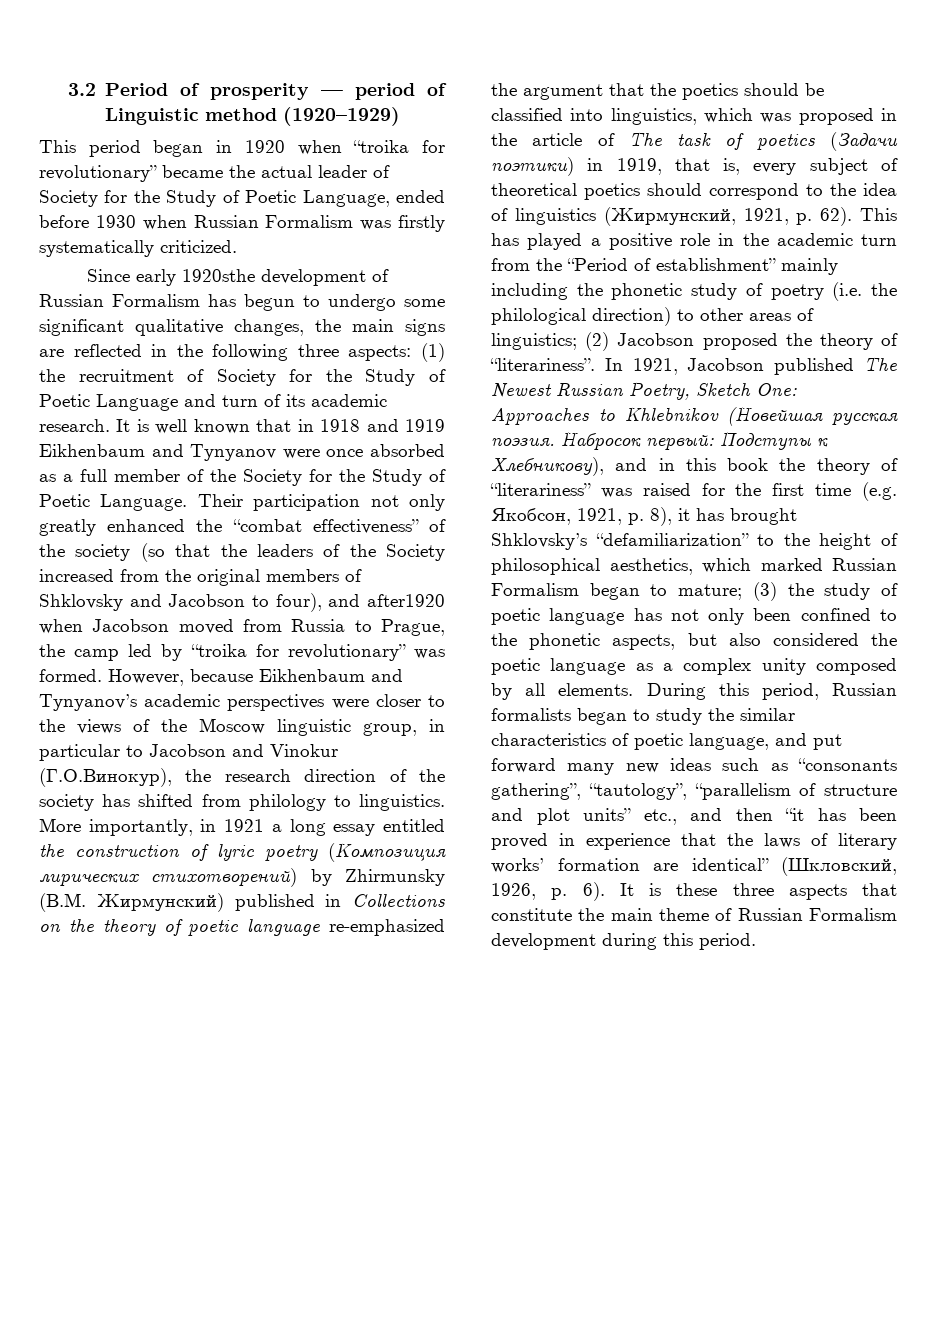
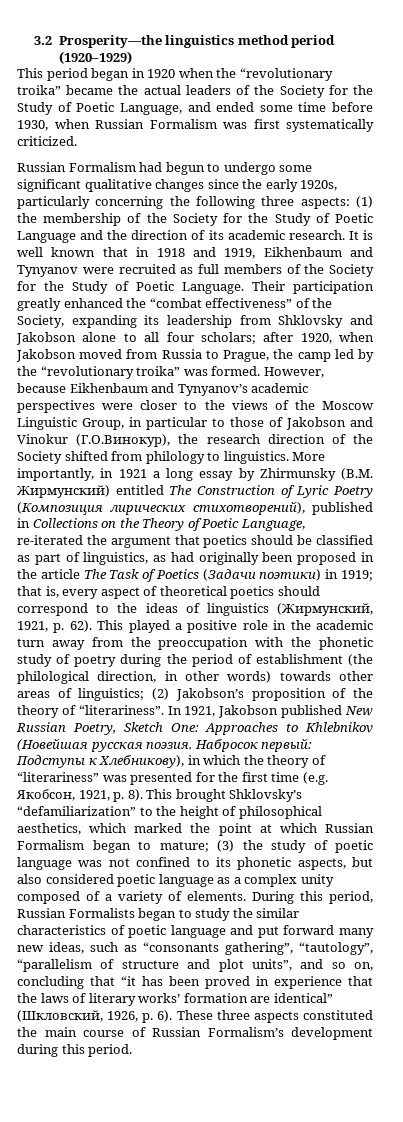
- 3.2 Period of prosperity — period of Linguistic method (1920–1929)
+ 3.2 Prosperity—the linguistics method period (1920–1929)
- This period began in 1920 when “troika for revolutionary” became the actual leader of Society for the Study of Poetic Language, ended before 1930 when Russian Formalism was firstly systematically criticized.
+ This period began in 1920 when the “revolutionary troika” became the actual leaders of the Society for the Study of Poetic Language, and ended some time before 1930, when Russian Formalism was first systematically criticized.
- Since early 1920sthe development of Russian Formalism has begun to undergo some significant qualitative changes, the main signs are reflected in the following three aspects: (1) the recruitment of Society for the Study of Poetic Language and turn of its academic research.
+ Russian Formalism had begun to undergo some significant qualitative changes since the early 1920s, particularly concerning the following three aspects: (1) the membership of the Society for the Study of Poetic Language and the direction of its academic research.
- It is well known that in 1918 and 1919 Eikhenbaum and Tynyanov were once absorbed as a full member of the Society for the Study of Poetic Language.
+ It is well known that in 1918 and 1919, Eikhenbaum and Tynyanov were recruited as full members of the Society for the Study of Poetic Language.
- Their participation not only greatly enhanced the “combat effectiveness” of the society (so that the leaders of the Society increased from the original members of Shklovsky and Jacobson to four), and after1920 when Jacobson moved from Russia to Prague, the camp led by “troika for revolutionary” was formed.
+ Their participation greatly enhanced the “combat effectiveness” of the Society, expanding its leadership from Shklovsky and Jakobson alone to all four scholars; after 1920, when Jakobson moved from Russia to Prague, the camp led by the “revolutionary troika” was formed.
- However, because Eikhenbaum and Tynyanov’s academic perspectives were closer to the views of the Moscow linguistic group, in particular to Jacobson and Vinokur (Г.О.Винокур), the research direction of the society has shifted from philology to linguistics.
+ However, because Eikhenbaum and Tynyanov’s academic perspectives were closer to the views of the Moscow Linguistic Group, in particular to those of Jakobson and Vinokur (Г.О.Винокур), the research direction of the Society shifted from philology to linguistics.
- More importantly, in 1921 a long essay entitled the construction of lyric poetry (Композиция лирических стихотворений) by Zhirmunsky (В.М. Жирмунский) published in Collections on the theory of poetic language re-emphasized the argument that the poetics should be classified into linguistics, which was proposed in the article of The task of poetics (Задачи поэтики) in 1919, that is, every subject of theoretical poetics should correspond to the idea of linguistics (Жирмунский, 1921, p. 62).
+ More importantly, in 1921 a long essay by Zhirmunsky (В.М. Жирмунский) entitled The Construction of Lyric Poetry (Композиция лирических стихотворений), published in Collections on the Theory of Poetic Language, re-iterated the argument that poetics should be classified as part of linguistics, as had originally been proposed in the article The Task of Poetics (Задачи поэтики) in 1919; that is, every aspect of theoretical poetics should correspond to the ideas of linguistics (Жирмунский, 1921, p. 62).
- This has played a positive role in the academic turn from the “Period of establishment” mainly including the phonetic study of poetry (i.e. the philological direction) to other areas of linguistics; (2) Jacobson proposed the theory of “literariness”.
+ This played a positive role in the academic turn away from the preoccupation with the phonetic study of poetry during the period of establishment (the philological direction, in other words) towards other areas of linguistics; (2) Jakobson’s proposition of the theory of “literariness”.
- In 1921, Jacobson published The Newest Russian Poetry, Sketch One: Approaches to Khlebnikov (Новейшая русская поэзия.
+ In 1921, Jakobson published New Russian Poetry, Sketch One: Approaches to Khlebnikov (Новейшая русская поэзия.
- Набросок первый: Подступы к Хлебникову), and in this book the theory of “literariness” was raised for the first time (e.g. Якобсон, 1921, p. 8), it has brought Shklovsky’s “defamiliarization” to the height of philosophical aesthetics, which marked Russian Formalism began to mature; (3) the study of poetic language has not only been confined to the phonetic aspects, but also considered the poetic language as a complex unity composed by all elements.
+ Набросок первый: Подступы к Хлебникову), in which the theory of “literariness” was presented for the first time (e.g. Якобсон, 1921, p. 8). This brought Shklovsky’s “defamiliarization” to the height of philosophical aesthetics, which marked the point at which Russian Formalism began to mature; (3) the study of poetic language was not confined to its phonetic aspects, but also considered poetic language as a complex unity composed of a variety of elements.
- During this period, Russian formalists began to study the similar characteristics of poetic language, and put forward many new ideas such as “consonants gathering”, “tautology”, “parallelism of structure and plot units” etc., and then “it has been proved in experience that the laws of literary works’ formation are identical” (Шкловский, 1926, p. 6).
+ During this period, Russian Formalists began to study the similar characteristics of poetic language and put forward many new ideas, such as “consonants gathering”, “tautology”, “parallelism of structure and plot units”, and so on, concluding that “it has been proved in experience that the laws of literary works’ formation are identical” (Шкловский, 1926, p. 6).
- It is these three aspects that constitute the main theme of Russian Formalism development during this period.
+ These three aspects constituted the main course of Russian Formalism’s development during this period.

